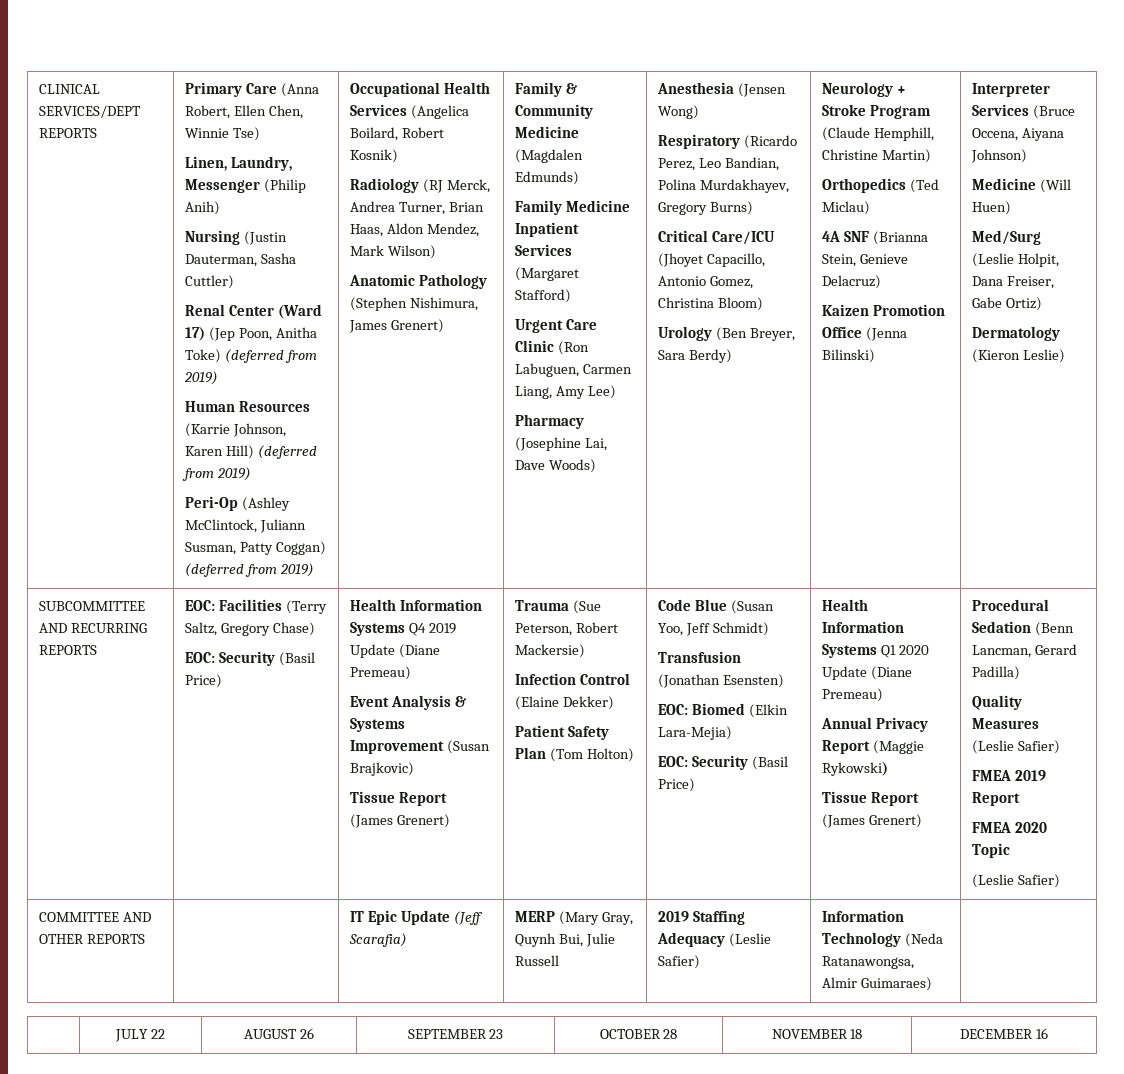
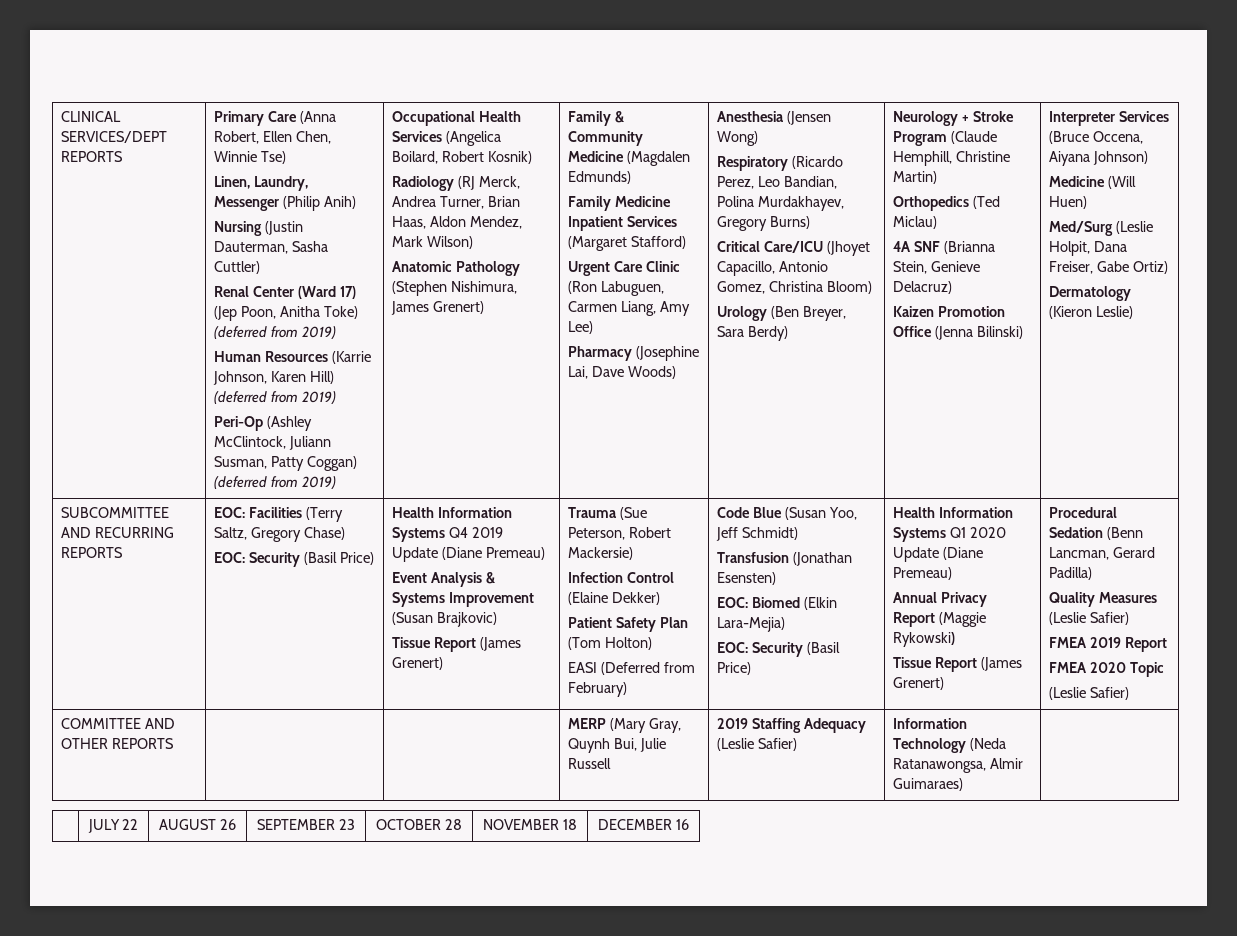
+ EASI (Deferred from February)
- COMMITTEE AND OTHER REPORTS | | IT Epic Update (Jeff Scarafia) | MERP (Mary Gray, Quynh Bui, Julie Russell | 2019 Staffing Adequacy (Leslie Safier) | Information Technology (Neda Ratanawongsa, Almir Guimaraes) |
+ COMMITTEE AND OTHER REPORTS | | | MERP (Mary Gray, Quynh Bui, Julie Russell | 2019 Staffing Adequacy (Leslie Safier) | Information Technology (Neda Ratanawongsa, Almir Guimaraes) |

